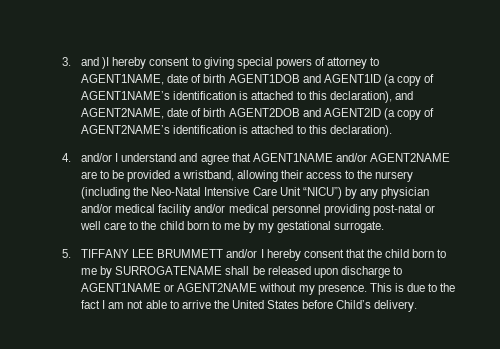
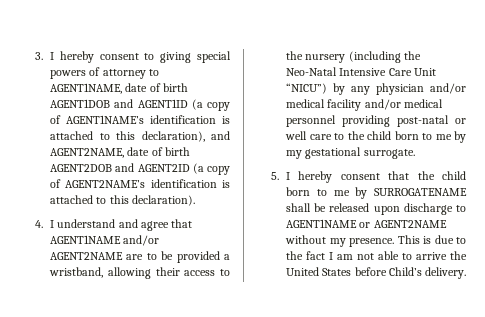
- 3. and )I hereby consent to giving special powers of attorney to AGENT1NAME, date of birth AGENT1DOB and AGENT1ID (a copy of AGENT1NAME’s identification is attached to this declaration), and AGENT2NAME, date of birth AGENT2DOB and AGENT2ID (a copy of AGENT2NAME’s identification is attached to this declaration).
+ 3. I hereby consent to giving special powers of attorney to AGENT1NAME, date of birth AGENT1DOB and AGENT1ID (a copy of AGENT1NAME’s identification is attached to this declaration), and AGENT2NAME, date of birth AGENT2DOB and AGENT2ID (a copy of AGENT2NAME’s identification is attached to this declaration).
- 4. and/or I understand and agree that AGENT1NAME and/or AGENT2NAME are to be provided a wristband, allowing their access to the nursery (including the Neo-Natal Intensive Care Unit “NICU”) by any physician and/or medical facility and/or medical personnel providing post-natal or well care to the child born to me by my gestational surrogate.
+ 4. I understand and agree that AGENT1NAME and/or AGENT2NAME are to be provided a wristband, allowing their access to the nursery (including the Neo-Natal Intensive Care Unit “NICU”) by any physician and/or medical facility and/or medical personnel providing post-natal or well care to the child born to me by my gestational surrogate.
- 5. TIFFANY LEE BRUMMETT and/or I hereby consent that the child born to me by SURROGATENAME shall be released upon discharge to AGENT1NAME or AGENT2NAME without my presence.
+ 5. I hereby consent that the child born to me by SURROGATENAME shall be released upon discharge to AGENT1NAME or AGENT2NAME without my presence.

